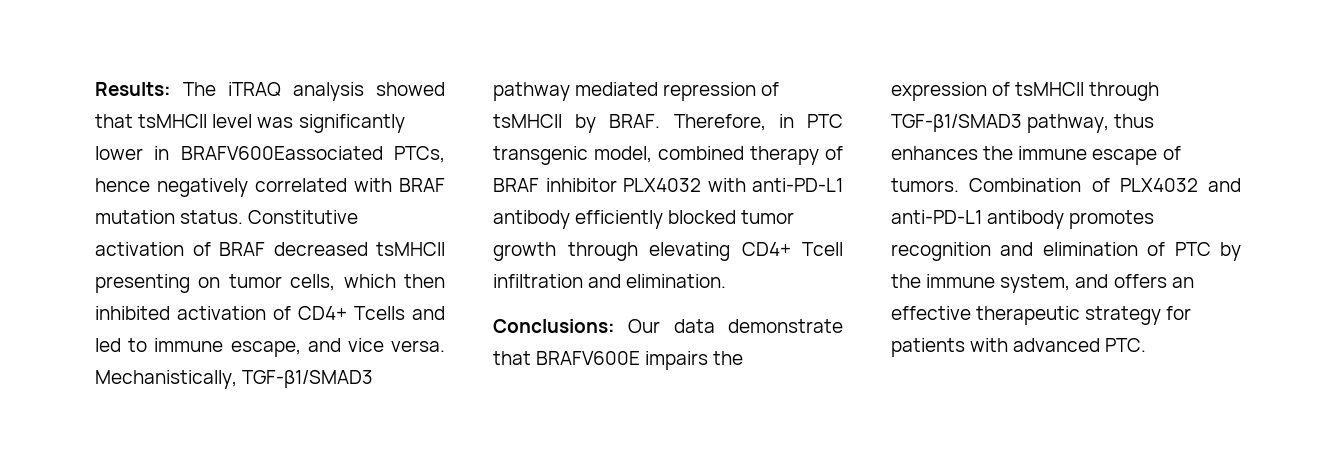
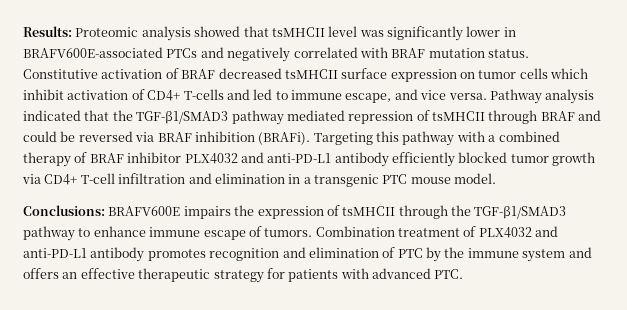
- Results: The iTRAQ analysis showed that tsMHCII level was significantly lower in BRAFV600Eassociated PTCs, hence negatively correlated with BRAF mutation status.
+ Results: Proteomic analysis showed that tsMHCII level was significantly lower in BRAFV600E-associated PTCs and negatively correlated with BRAF mutation status.
- Constitutive activation of BRAF decreased tsMHCII presenting on tumor cells, which then inhibited activation of CD4+ Tcells and led to immune escape, and vice versa.
+ Constitutive activation of BRAF decreased tsMHCII surface expression on tumor cells which inhibit activation of CD4+ T-cells and led to immune escape, and vice versa.
- Mechanistically, TGF-β1/SMAD3 pathway mediated repression of tsMHCII by BRAF. Therefore, in PTC transgenic model, combined therapy of BRAF inhibitor PLX4032 with anti-PD-L1 antibody efficiently blocked tumor growth through elevating CD4+ Tcell infiltration and elimination.
- Conclusions: Our data demonstrate that BRAFV600E impairs the expression of tsMHCII through TGF-β1/SMAD3 pathway, thus enhances the immune escape of tumors.
+ Pathway analysis indicated that the TGF-β1/SMAD3 pathway mediated repression of tsMHCII through BRAF and could be reversed via BRAF inhibition (BRAFi). Targeting this pathway with a combined therapy of BRAF inhibitor PLX4032 and anti-PD-L1 antibody efficiently blocked tumor growth via CD4+ T-cell infiltration and elimination in a transgenic PTC mouse model.
+ Conclusions: BRAFV600E impairs the expression of tsMHCII through the TGF-β1/SMAD3 pathway to enhance immune escape of tumors.
- Combination of PLX4032 and anti-PD-L1 antibody promotes recognition and elimination of PTC by the immune system, and offers an effective therapeutic strategy for patients with advanced PTC.
+ Combination treatment of PLX4032 and anti-PD-L1 antibody promotes recognition and elimination of PTC by the immune system and offers an effective therapeutic strategy for patients with advanced PTC.

